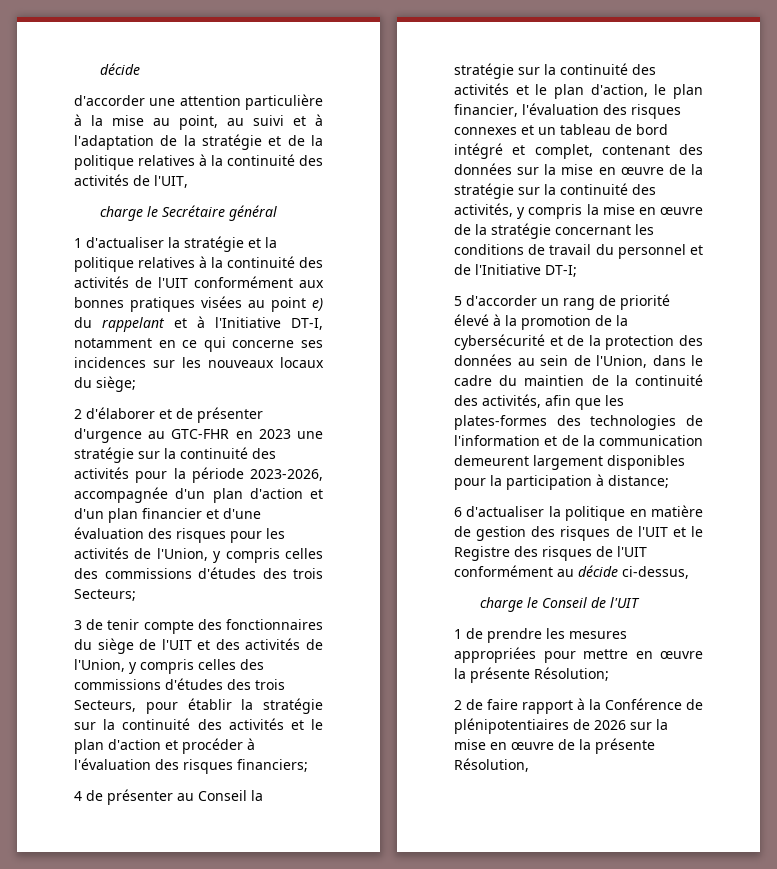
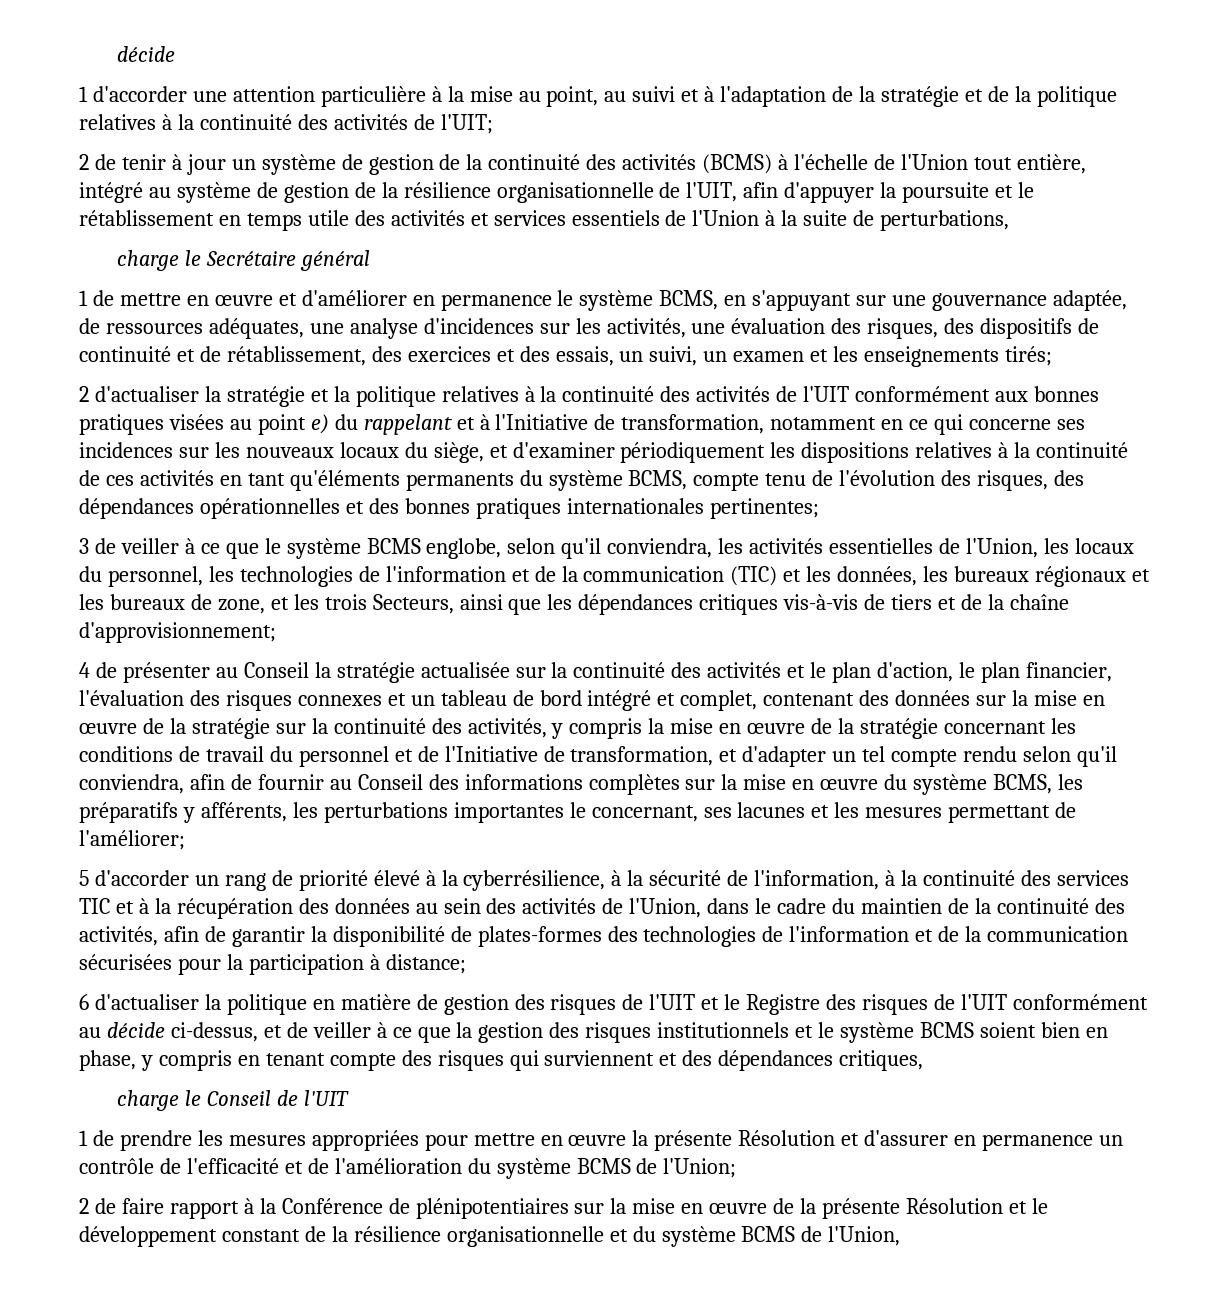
- d'accorder une attention particulière à la mise au point, au suivi et à l'adaptation de la stratégie et de la politique relatives à la continuité des activités de l'UIT,
+ 1 d'accorder une attention particulière à la mise au point, au suivi et à l'adaptation de la stratégie et de la politique relatives à la continuité des activités de l'UIT;
+ 2 de tenir à jour un système de gestion de la continuité des activités (BCMS) à l'échelle de l'Union tout entière, intégré au système de gestion de la résilience organisationnelle de l'UIT, afin d'appuyer la poursuite et le rétablissement en temps utile des activités et services essentiels de l'Union à la suite de perturbations,
- 1 d'actualiser la stratégie et la politique relatives à la continuité des activités de l'UIT conformément aux bonnes pratiques visées au point e) du rappelant et à l'Initiative DT-I, notamment en ce qui concerne ses incidences sur les nouveaux locaux du siège;
- 2 d'élaborer et de présenter d'urgence au GTC-FHR en 2023 une stratégie sur la continuité des activités pour la période 2023-2026, accompagnée d'un plan d'action et d'un plan financier et d'une évaluation des risques pour les activités de l'Union, y compris celles des commissions d'études des trois Secteurs;
- 3 de tenir compte des fonctionnaires du siège de l'UIT et des activités de l'Union, y compris celles des commissions d'études des trois Secteurs, pour établir la stratégie sur la continuité des activités et le plan d'action et procéder à l'évaluation des risques financiers;
+ 1 de mettre en œuvre et d'améliorer en permanence le système BCMS, en s'appuyant sur une gouvernance adaptée, de ressources adéquates, une analyse d'incidences sur les activités, une évaluation des risques, des dispositifs de continuité et de rétablissement, des exercices et des essais, un suivi, un examen et les enseignements tirés;
+ 2 d'actualiser la stratégie et la politique relatives à la continuité des activités de l'UIT conformément aux bonnes pratiques visées au point e) du rappelant et à l'Initiative de transformation, notamment en ce qui concerne ses incidences sur les nouveaux locaux du siège, et d'examiner périodiquement les dispositions relatives à la continuité de ces activités en tant qu'éléments permanents du système BCMS, compte tenu de l'évolution des risques, des dépendances opérationnelles et des bonnes pratiques internationales pertinentes;
+ 3 de veiller à ce que le système BCMS englobe, selon qu'il conviendra, les activités essentielles de l'Union, les locaux du personnel, les technologies de l'information et de la communication (TIC) et les données, les bureaux régionaux et les bureaux de zone, et les trois Secteurs, ainsi que les dépendances critiques vis-à-vis de tiers et de la chaîne d'approvisionnement;
- 4 de présenter au Conseil la stratégie sur la continuité des activités et le plan d'action, le plan financier, l'évaluation des risques connexes et un tableau de bord intégré et complet, contenant des données sur la mise en œuvre de la stratégie sur la continuité des activités, y compris la mise en œuvre de la stratégie concernant les conditions de travail du personnel et de l'Initiative DT-I;
+ 4 de présenter au Conseil la stratégie actualisée sur la continuité des activités et le plan d'action, le plan financier, l'évaluation des risques connexes et un tableau de bord intégré et complet, contenant des données sur la mise en œuvre de la stratégie sur la continuité des activités, y compris la mise en œuvre de la stratégie concernant les conditions de travail du personnel et de l'Initiative de transformation, et d'adapter un tel compte rendu selon qu'il conviendra, afin de fournir au Conseil des informations complètes sur la mise en œuvre du système BCMS, les préparatifs y afférents, les perturbations importantes le concernant, ses lacunes et les mesures permettant de l'améliorer;
- 5 d'accorder un rang de priorité élevé à la promotion de la cybersécurité et de la protection des données au sein de l'Union, dans le cadre du maintien de la continuité des activités, afin que les plates-formes des technologies de l'information et de la communication demeurent largement disponibles pour la participation à distance;
+ 5 d'accorder un rang de priorité élevé à la cyberrésilience, à la sécurité de l'information, à la continuité des services TIC et à la récupération des données au sein des activités de l'Union, dans le cadre du maintien de la continuité des activités, afin de garantir la disponibilité de plates-formes des technologies de l'information et de la communication sécurisées pour la participation à distance;
- 6 d'actualiser la politique en matière de gestion des risques de l'UIT et le Registre des risques de l'UIT conformément au décide ci-dessus,
+ 6 d'actualiser la politique en matière de gestion des risques de l'UIT et le Registre des risques de l'UIT conformément au décide ci-dessus, et de veiller à ce que la gestion des risques institutionnels et le système BCMS soient bien en phase, y compris en tenant compte des risques qui surviennent et des dépendances critiques,
- 1 de prendre les mesures appropriées pour mettre en œuvre la présente Résolution;
+ 1 de prendre les mesures appropriées pour mettre en œuvre la présente Résolution et d'assurer en permanence un contrôle de l'efficacité et de l'amélioration du système BCMS de l'Union;
- 2 de faire rapport à la Conférence de plénipotentiaires de 2026 sur la mise en œuvre de la présente Résolution,
+ 2 de faire rapport à la Conférence de plénipotentiaires sur la mise en œuvre de la présente Résolution et le développement constant de la résilience organisationnelle et du système BCMS de l'Union,

